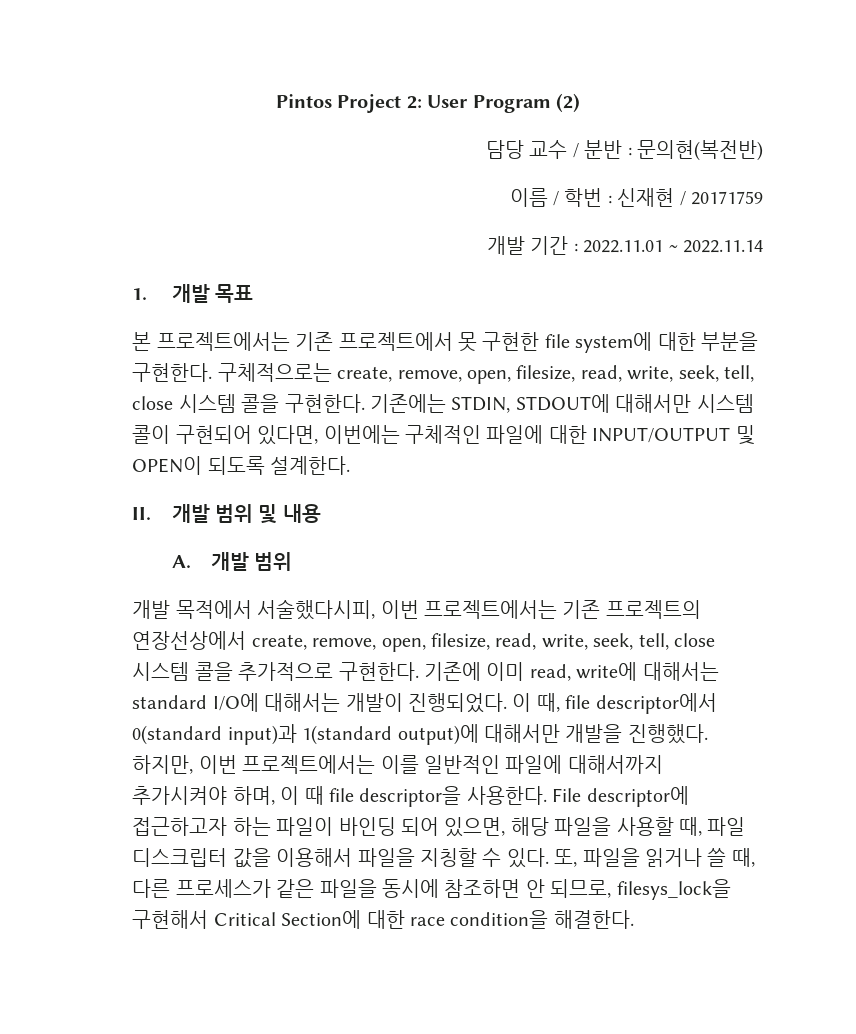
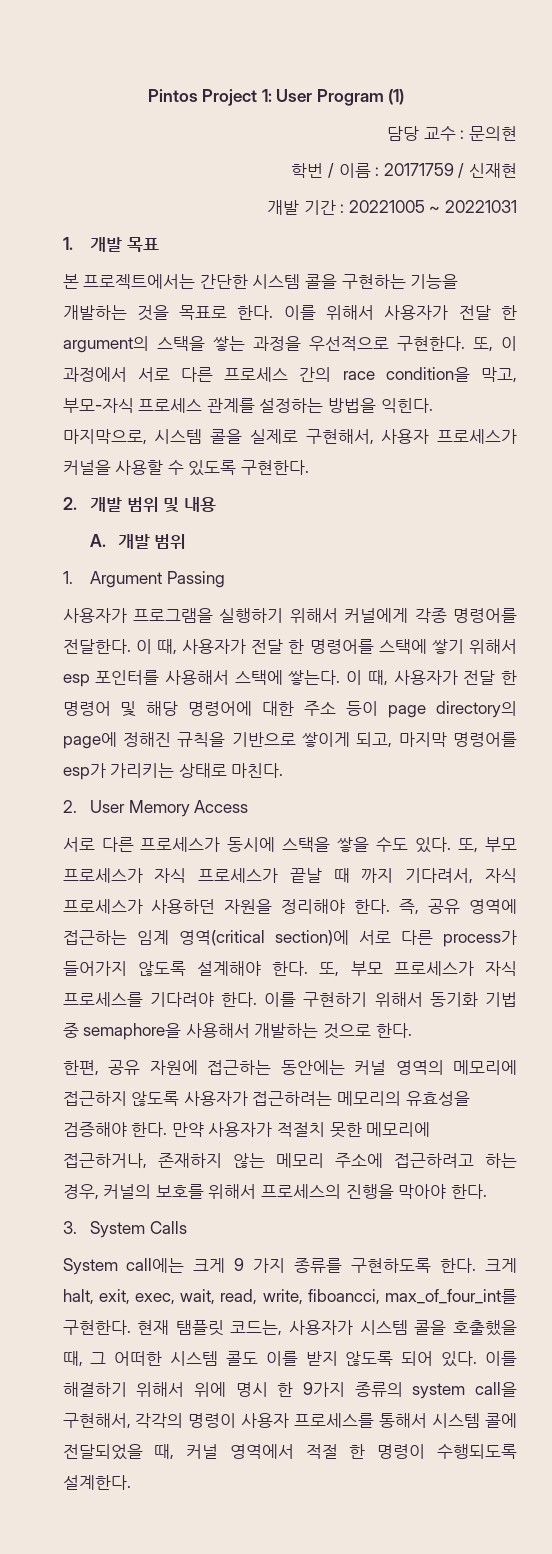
- Pintos Project 2: User Program (2)
+ Pintos Project 1: User Program (1)
- 담당 교수 / 분반 : 문의현(복전반)
- 이름 / 학번 : 신재현 / 20171759
+ 담당 교수 : 문의현
+ 학번 / 이름 : 20171759 / 신재현
- 개발 기간 : 2022.11.01 ~ 2022.11.14
+ 개발 기간 : 20221005 ~ 20221031
- 본 프로젝트에서는 기존 프로젝트에서 못 구현한 file system에 대한 부분을 구현한다. 구체적으로는 create, remove, open, filesize, read, write, seek, tell, close 시스템 콜을 구현한다. 기존에는 STDIN, STDOUT에 대해서만 시스템 콜이 구현되어 있다면, 이번에는 구체적인 파일에 대한 INPUT/OUTPUT 및 OPEN이 되도록 설계한다.
- II. 개발 범위 및 내용
+ 본 프로젝트에서는 간단한 시스템 콜을 구현하는 기능을 개발하는 것을 목표로 한다. 이를 위해서 사용자가 전달 한 argument의 스택을 쌓는 과정을 우선적으로 구현한다. 또, 이 과정에서 서로 다른 프로세스 간의 race condition을 막고, 부모-자식 프로세스 관계를 설정하는 방법을 익힌다. 마지막으로, 시스템 콜을 실제로 구현해서, 사용자 프로세스가 커널을 사용할 수 있도록 구현한다.
+ 2. 개발 범위 및 내용
- 개발 목적에서 서술했다시피, 이번 프로젝트에서는 기존 프로젝트의 연장선상에서 create, remove, open, filesize, read, write, seek, tell, close 시스템 콜을 추가적으로 구현한다. 기존에 이미 read, write에 대해서는 standard I/O에 대해서는 개발이 진행되었다. 이 때, file descriptor에서 0(standard input)과 1(standard output)에 대해서만 개발을 진행했다. 하지만, 이번 프로젝트에서는 이를 일반적인 파일에 대해서까지 추가시켜야 하며, 이 때 file descriptor을 사용한다. File descriptor에 접근하고자 하는 파일이 바인딩 되어 있으면, 해당 파일을 사용할 때, 파일 디스크립터 값을 이용해서 파일을 지칭할 수 있다. 또, 파일을 읽거나 쓸 때, 다른 프로세스가 같은 파일을 동시에 참조하면 안 되므로, filesys_lock을 구현해서 Critical Section에 대한 race condition을 해결한다.
+ 1. Argument Passing
+ 사용자가 프로그램을 실행하기 위해서 커널에게 각종 명령어를 전달한다. 이 때, 사용자가 전달 한 명령어를 스택에 쌓기 위해서 esp 포인터를 사용해서 스택에 쌓는다. 이 때, 사용자가 전달 한 명령어 및 해당 명령어에 대한 주소 등이 page directory의 page에 정해진 규칙을 기반으로 쌓이게 되고, 마지막 명령어를 esp가 가리키는 상태로 마친다.
+ 2. User Memory Access
+ 서로 다른 프로세스가 동시에 스택을 쌓을 수도 있다. 또, 부모 프로세스가 자식 프로세스가 끝날 때 까지 기다려서, 자식 프로세스가 사용하던 자원을 정리해야 한다. 즉, 공유 영역에 접근하는 임계 영역(critical section)에 서로 다른 process가 들어가지 않도록 설계해야 한다. 또, 부모 프로세스가 자식 프로세스를 기다려야 한다. 이를 구현하기 위해서 동기화 기법 중 semaphore을 사용해서 개발하는 것으로 한다.
+ 한편, 공유 자원에 접근하는 동안에는 커널 영역의 메모리에 접근하지 않도록 사용자가 접근하려는 메모리의 유효성을 검증해야 한다. 만약 사용자가 적절치 못한 메모리에 접근하거나, 존재하지 않는 메모리 주소에 접근하려고 하는 경우, 커널의 보호를 위해서 프로세스의 진행을 막아야 한다.
+ 3. System Calls
+ System call에는 크게 9 가지 종류를 구현하도록 한다. 크게 halt, exit, exec, wait, read, write, fiboancci, max_of_four_int를 구현한다. 현재 탬플릿 코드는, 사용자가 시스템 콜을 호출했을 때, 그 어떠한 시스템 콜도 이를 받지 않도록 되어 있다. 이를 해결하기 위해서 위에 명시 한 9가지 종류의 system call을 구현해서, 각각의 명령이 사용자 프로세스를 통해서 시스템 콜에 전달되었을 때, 커널 영역에서 적절 한 명령이 수행되도록 설계한다.

